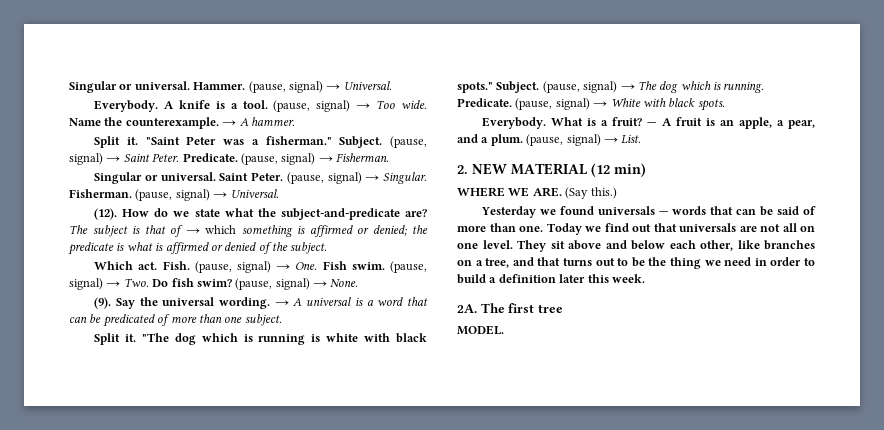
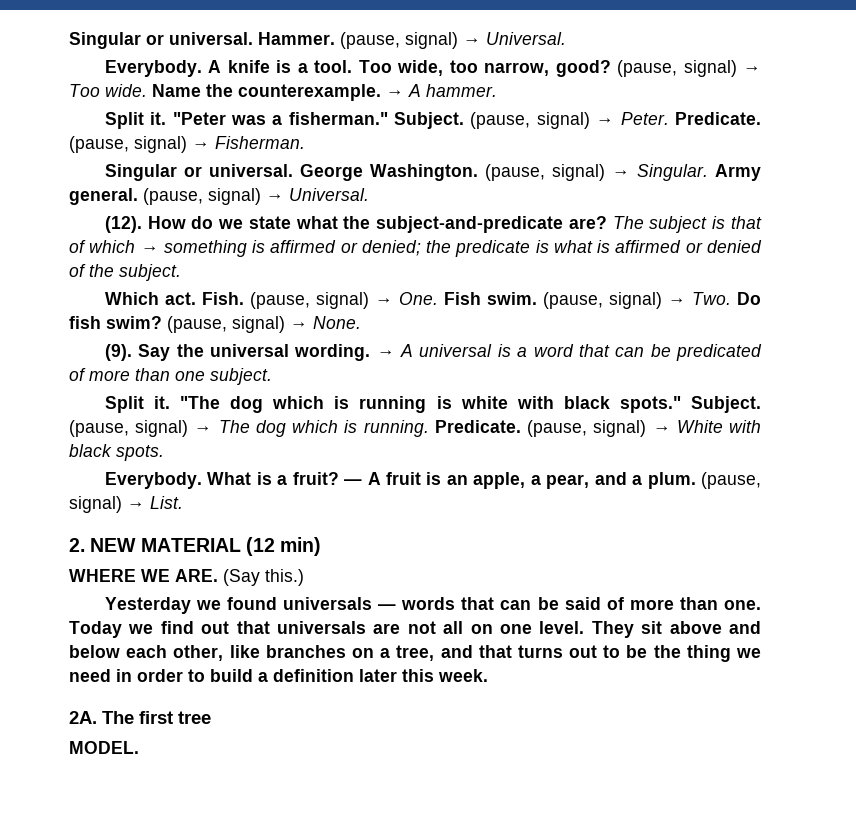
+ Too wide, too narrow, good?
- "Saint Peter was a fisherman."
+ "Peter was a fisherman."
- (pause, signal) → Saint Peter.
+ (pause, signal) → Peter.
- Singular or universal. Saint Peter.
+ Singular or universal. George Washington.
- (pause, signal) → Singular. Fisherman.
+ (pause, signal) → Singular. Army general.
- The subject is that of → which something is affirmed or denied; the predicate is what is affirmed or denied of the subject.
+ The subject is that of which → something is affirmed or denied; the predicate is what is affirmed or denied of the subject.

